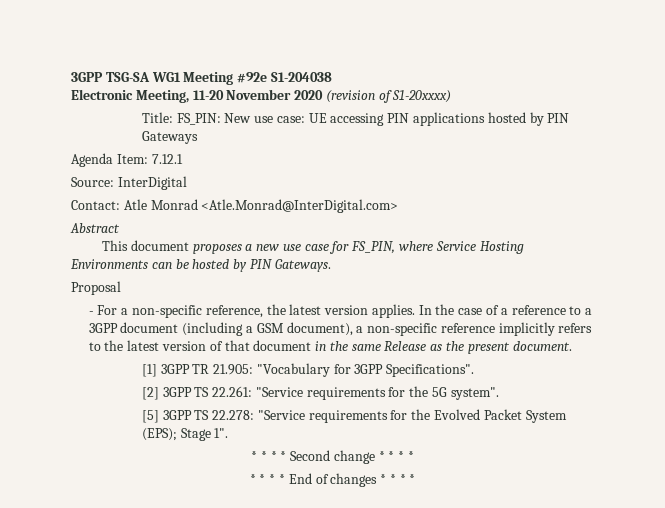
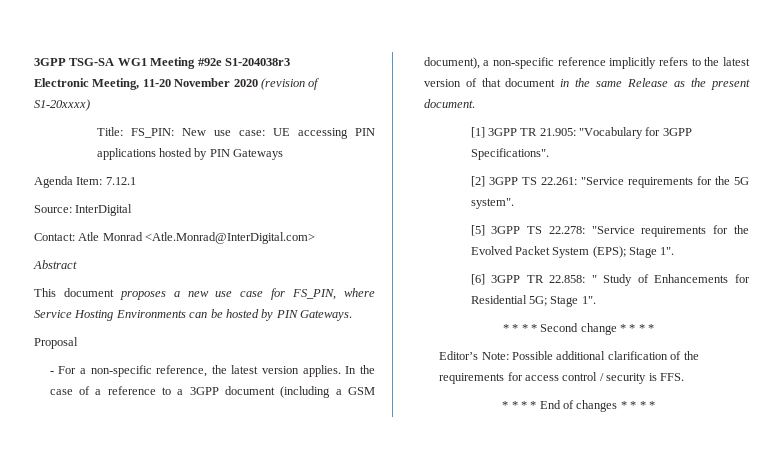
- 3GPP TSG-SA WG1 Meeting #92e S1-204038
+ 3GPP TSG-SA WG1 Meeting #92e S1-204038r3
+ [6] 3GPP TR 22.858: " Study of Enhancements for Residential 5G; Stage 1".
+ Editor’s Note: Possible additional clarification of the requirements for access control / security is FFS.

